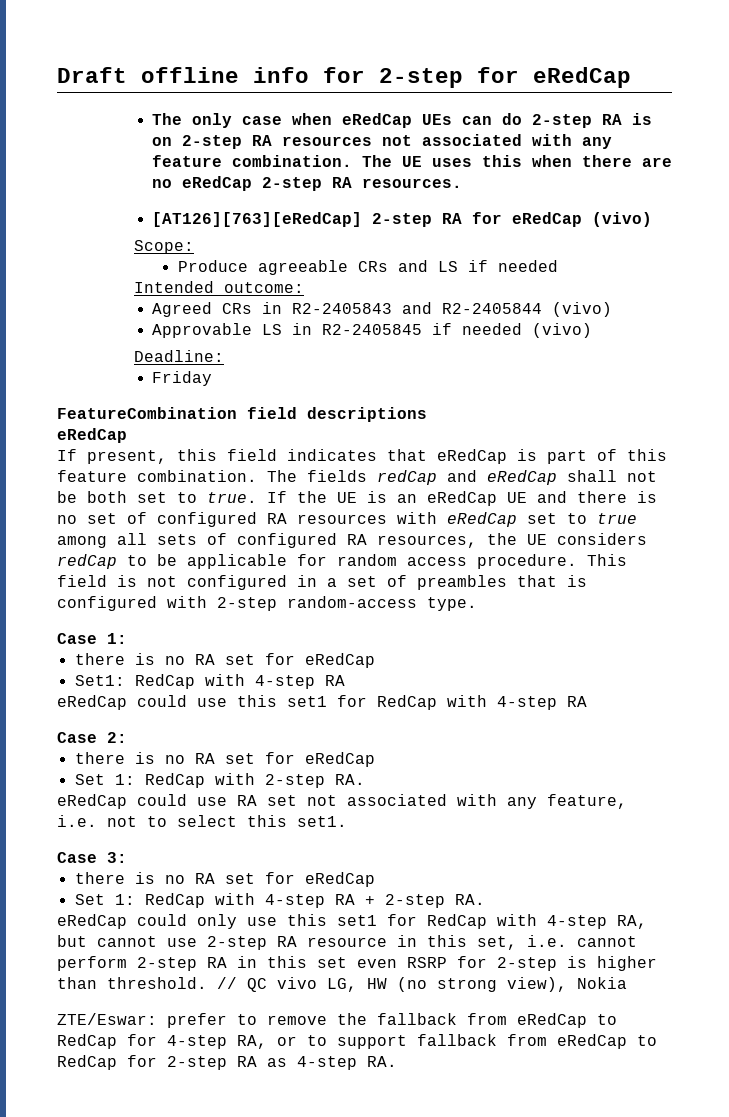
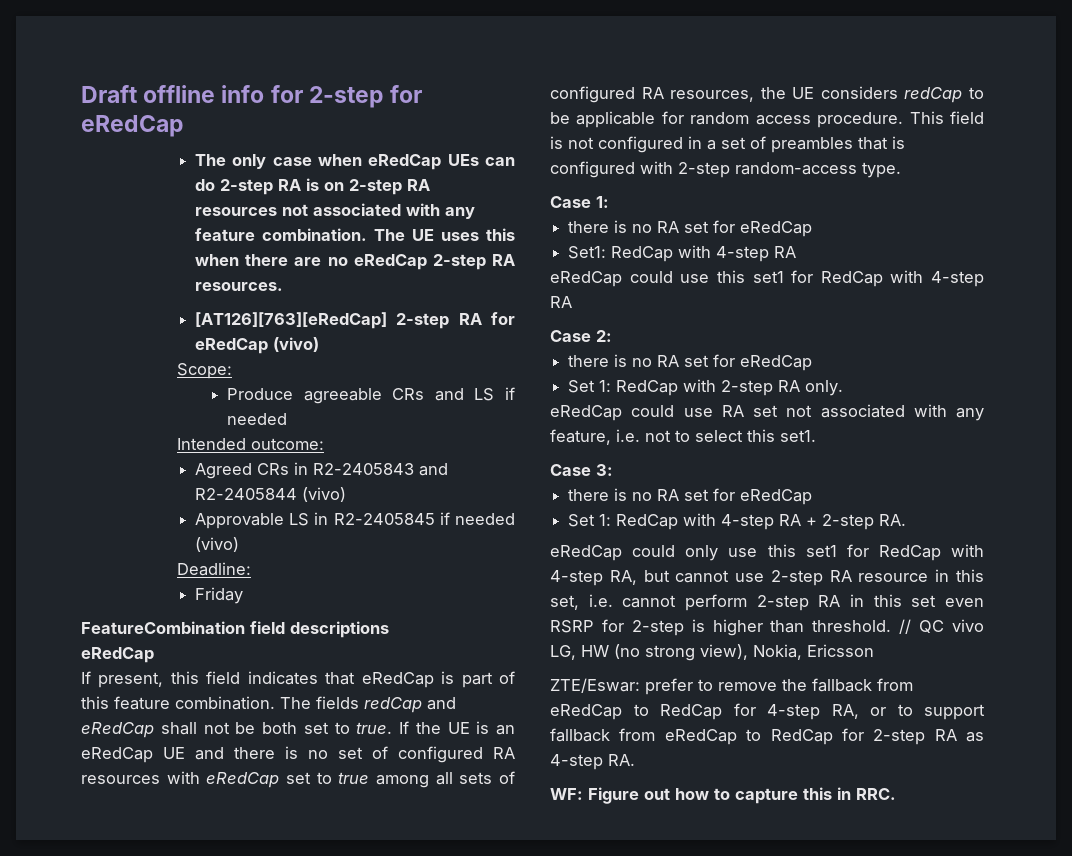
- Set 1: RedCap with 2-step RA.
+ Set 1: RedCap with 2-step RA only.
- // QC vivo LG, HW (no strong view), Nokia
+ // QC vivo LG, HW (no strong view), Nokia, Ericsson
+ WF: Figure out how to capture this in RRC.

